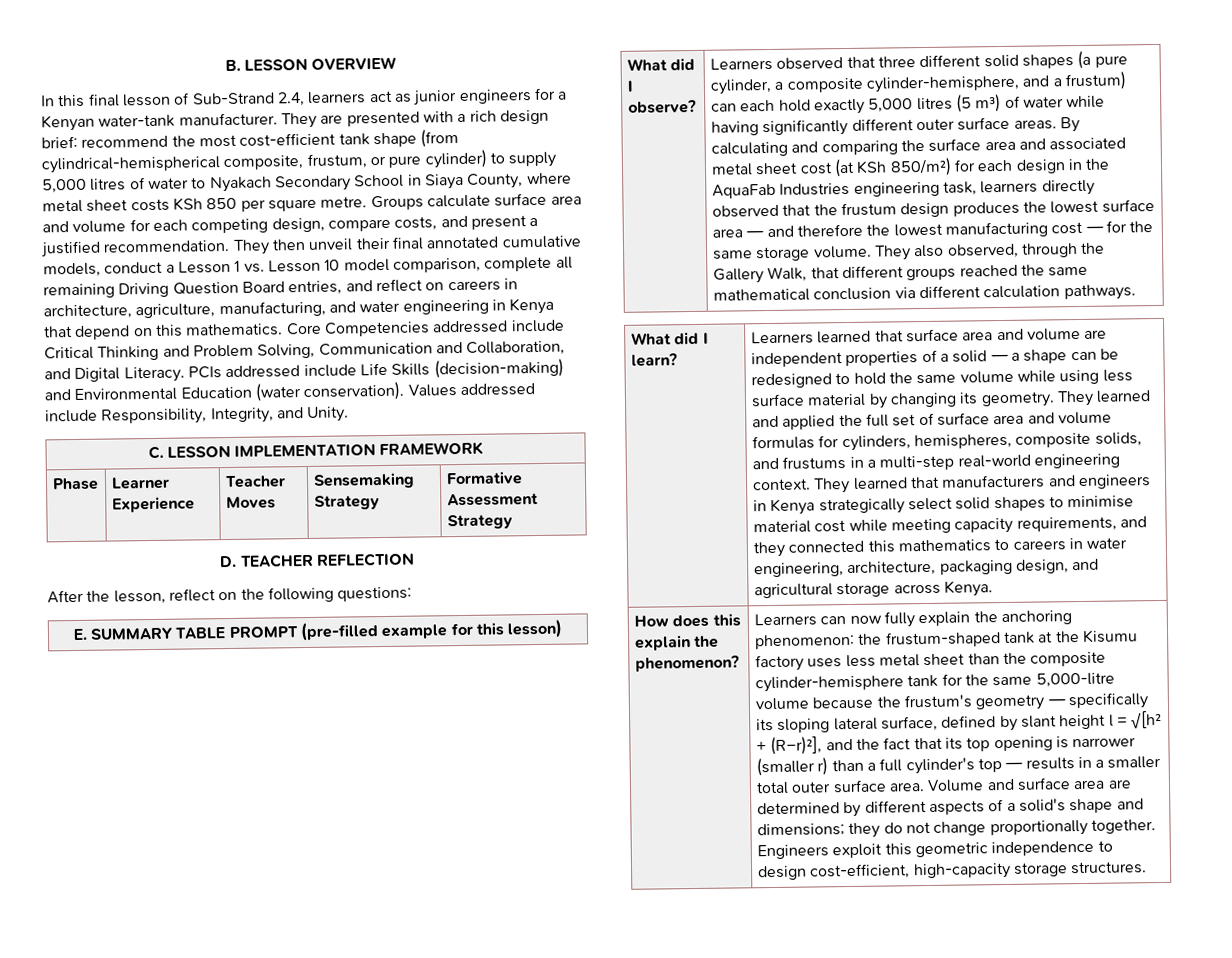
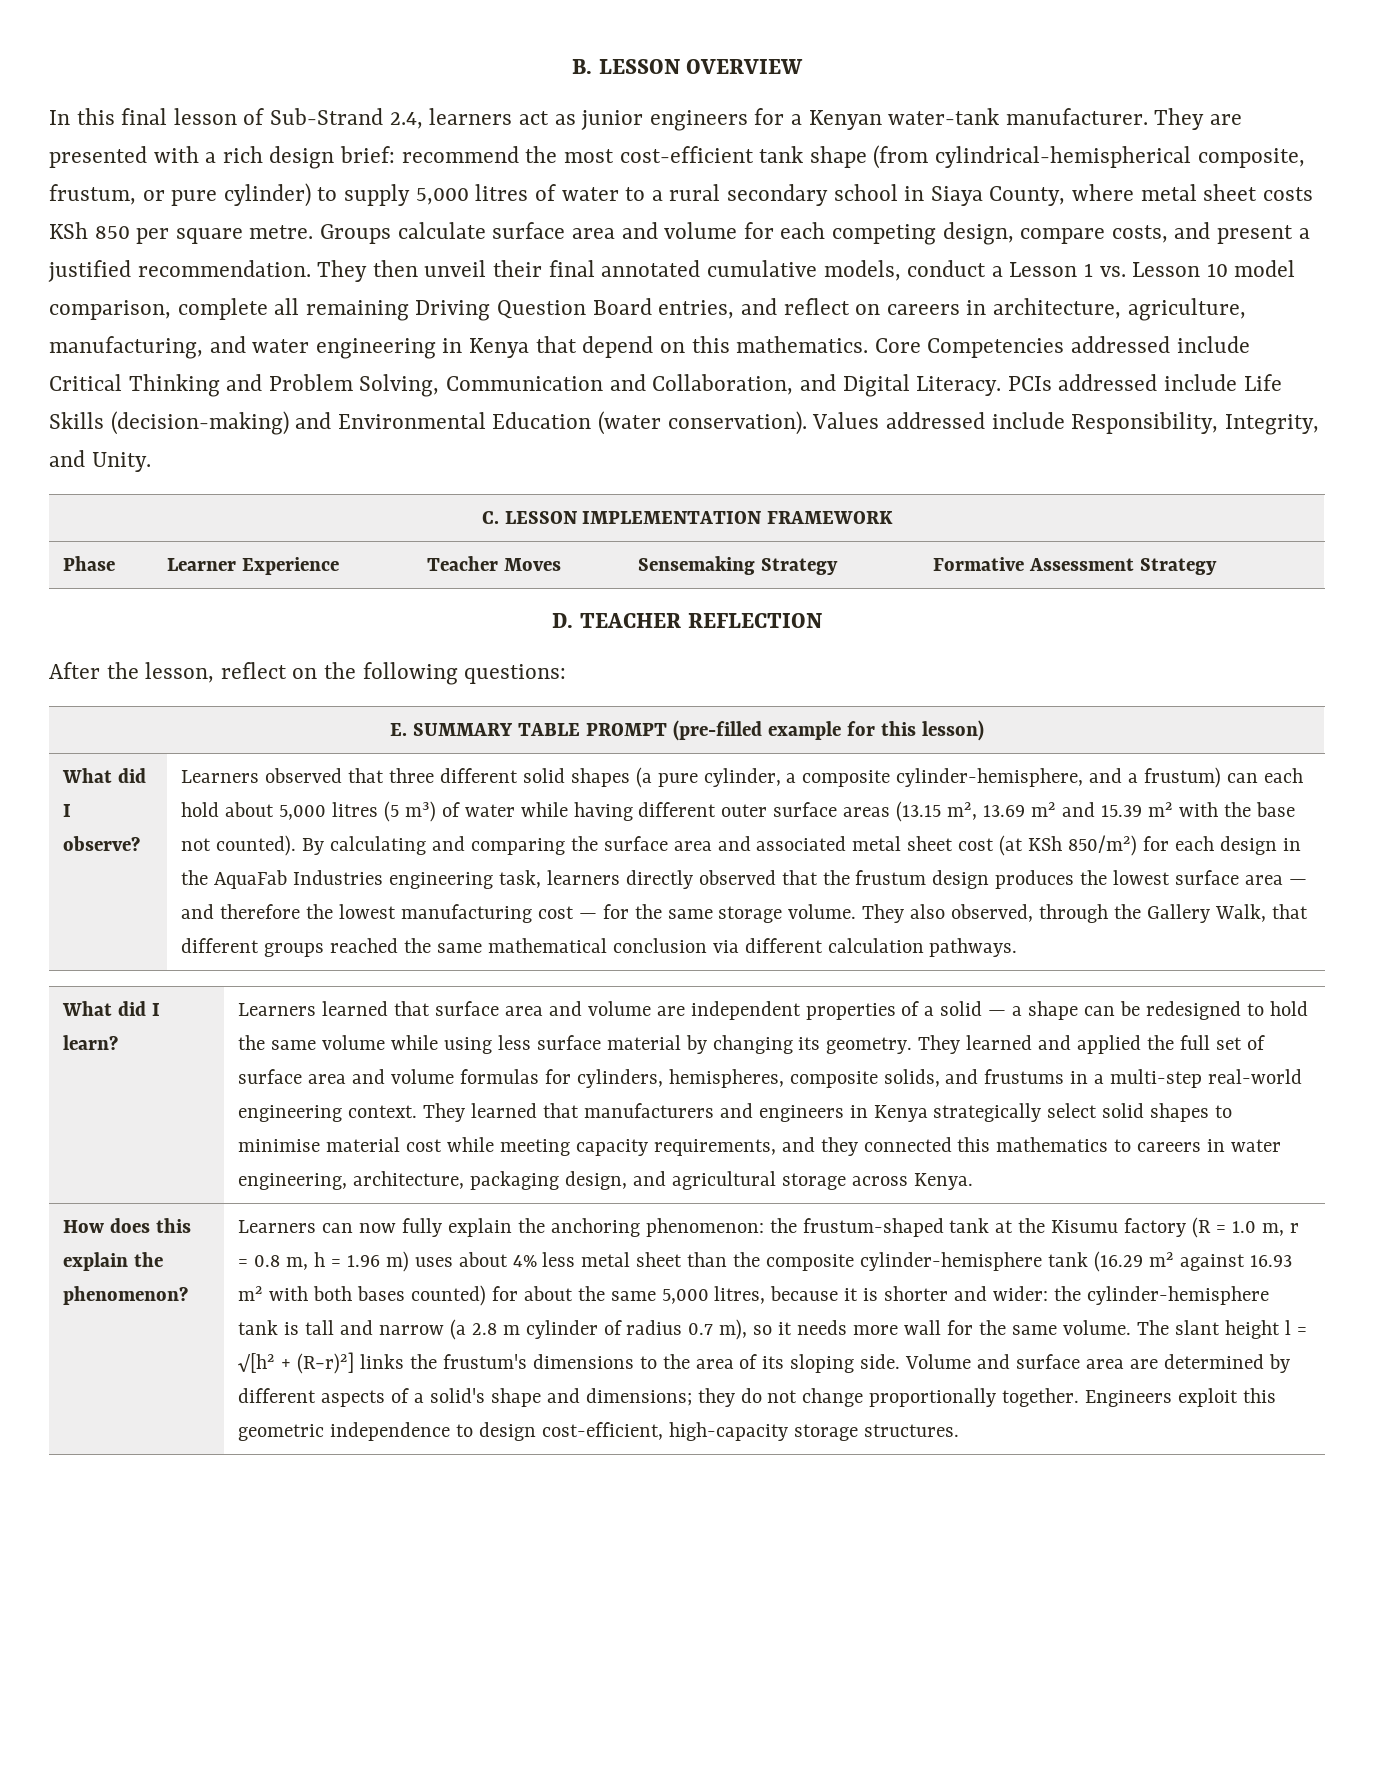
- They are presented with a rich design brief: recommend the most cost-efficient tank shape (from cylindrical-hemispherical composite, frustum, or pure cylinder) to supply 5,000 litres of water to Nyakach Secondary School in Siaya County, where metal sheet costs KSh 850 per square metre.
+ They are presented with a rich design brief: recommend the most cost-efficient tank shape (from cylindrical-hemispherical composite, frustum, or pure cylinder) to supply 5,000 litres of water to a rural secondary school in Siaya County, where metal sheet costs KSh 850 per square metre.
- Learners observed that three different solid shapes (a pure cylinder, a composite cylinder-hemisphere, and a frustum) can each hold exactly 5,000 litres (5 m³) of water while having significantly different outer surface areas.
+ Learners observed that three different solid shapes (a pure cylinder, a composite cylinder-hemisphere, and a frustum) can each hold about 5,000 litres (5 m³) of water while having different outer surface areas (13.15 m², 13.69 m² and 15.39 m² with the base not counted).
- Learners can now fully explain the anchoring phenomenon: the frustum-shaped tank at the Kisumu factory uses less metal sheet than the composite cylinder-hemisphere tank for the same 5,000-litre volume because the frustum's geometry — specifically its sloping lateral surface, defined by slant height l = √[h² + (R−r)²], and the fact that its top opening is narrower (smaller r) than a full cylinder's top — results in a smaller total outer surface area.
+ Learners can now fully explain the anchoring phenomenon: the frustum-shaped tank at the Kisumu factory (R = 1.0 m, r = 0.8 m, h = 1.96 m) uses about 4% less metal sheet than the composite cylinder-hemisphere tank (16.29 m² against 16.93 m² with both bases counted) for about the same 5,000 litres, because it is shorter and wider: the cylinder-hemisphere tank is tall and narrow (a 2.8 m cylinder of radius 0.7 m), so it needs more wall for the same volume. The slant height l = √[h² + (R−r)²] links the frustum's dimensions to the area of its sloping side.

